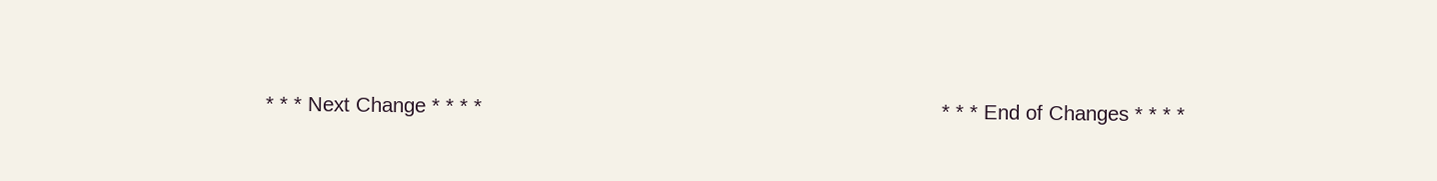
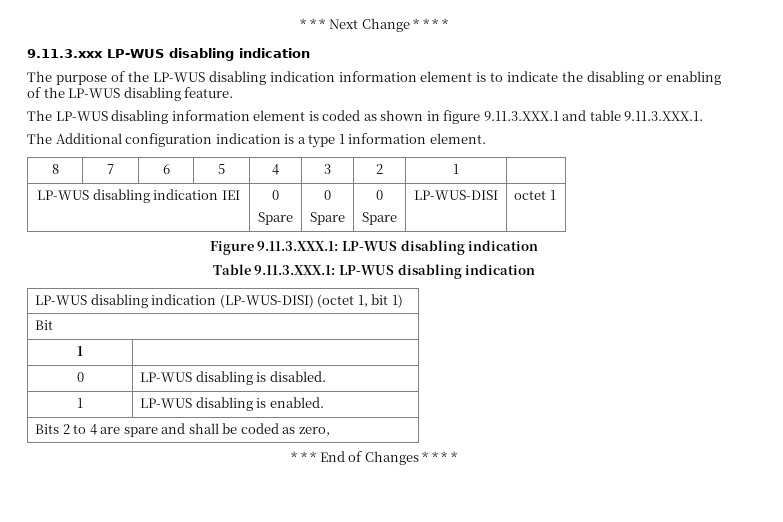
+ 9.11.3.xxx LP-WUS disabling indication
+ The purpose of the LP-WUS disabling indication information element is to indicate the disabling or enabling of the LP-WUS disabling feature.
+ The LP-WUS disabling information element is coded as shown in figure 9.11.3.XXX.1 and table 9.11.3.XXX.1.
+ The Additional configuration indication is a type 1 information element.
+ 8 | 7 | 6 | 5 | 4 | 3 | 2 | 1 |
+ LP-WUS disabling indication IEI | 0
+ Spare | 0
+ Spare | 0
+ Spare | LP-WUS-DISI | octet 1
+ Figure 9.11.3.XXX.1: LP-WUS disabling indication
+ Table 9.11.3.XXX.1: LP-WUS disabling indication
+ LP-WUS disabling indication (LP-WUS-DISI) (octet 1, bit 1)
+ Bit
+ 1 |
+ 0 | LP-WUS disabling is disabled.
+ 1 | LP-WUS disabling is enabled.
+ Bits 2 to 4 are spare and shall be coded as zero,

